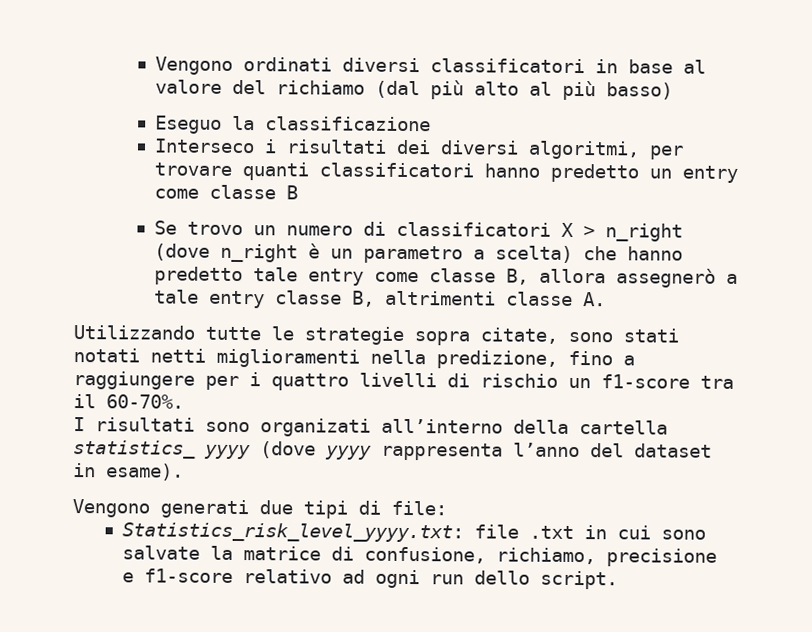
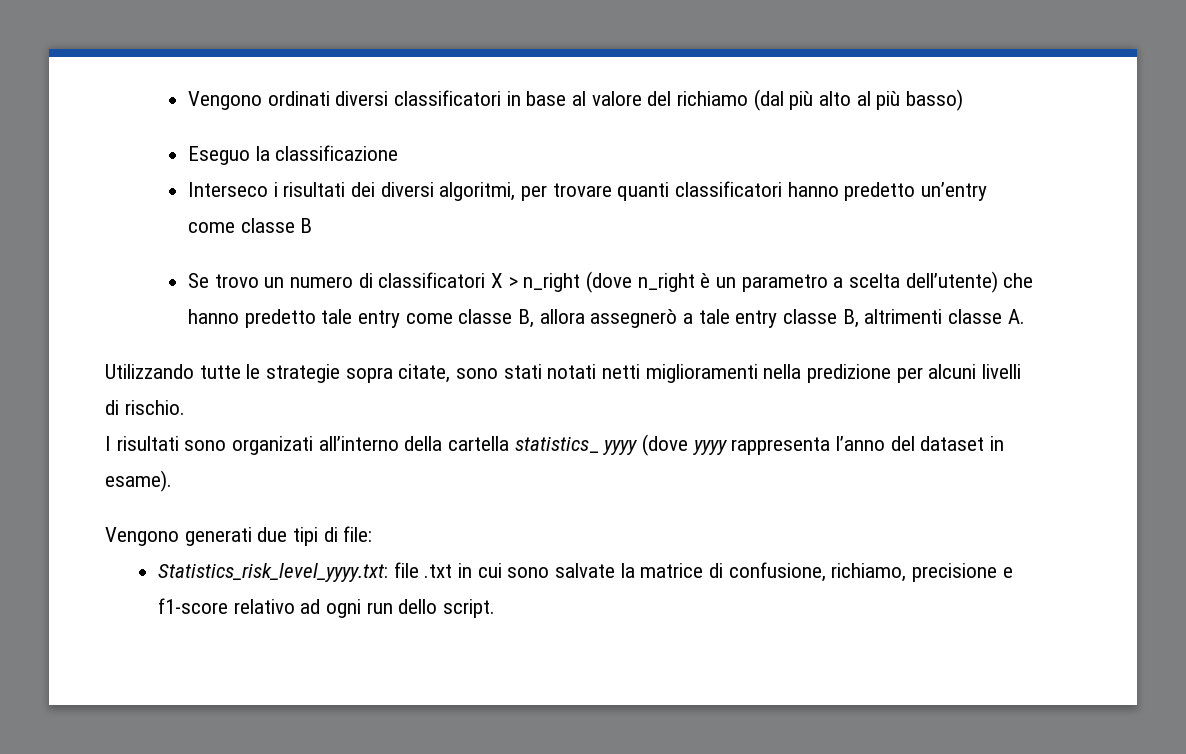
- Interseco i risultati dei diversi algoritmi, per trovare quanti classificatori hanno predetto un entry come classe B
+ Interseco i risultati dei diversi algoritmi, per trovare quanti classificatori hanno predetto un’entry come classe B
- Se trovo un numero di classificatori X > n_right (dove n_right è un parametro a scelta) che hanno predetto tale entry come classe B, allora assegnerò a tale entry classe B, altrimenti classe A.
+ Se trovo un numero di classificatori X > n_right (dove n_right è un parametro a scelta dell’utente) che hanno predetto tale entry come classe B, allora assegnerò a tale entry classe B, altrimenti classe A.
- Utilizzando tutte le strategie sopra citate, sono stati notati netti miglioramenti nella predizione, fino a raggiungere per i quattro livelli di rischio un f1-score tra il 60-70%.
+ Utilizzando tutte le strategie sopra citate, sono stati notati netti miglioramenti nella predizione per alcuni livelli di rischio.

